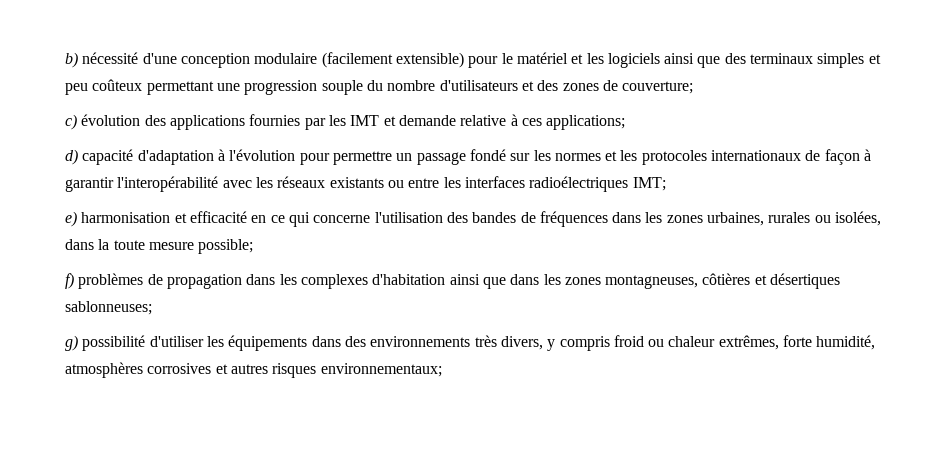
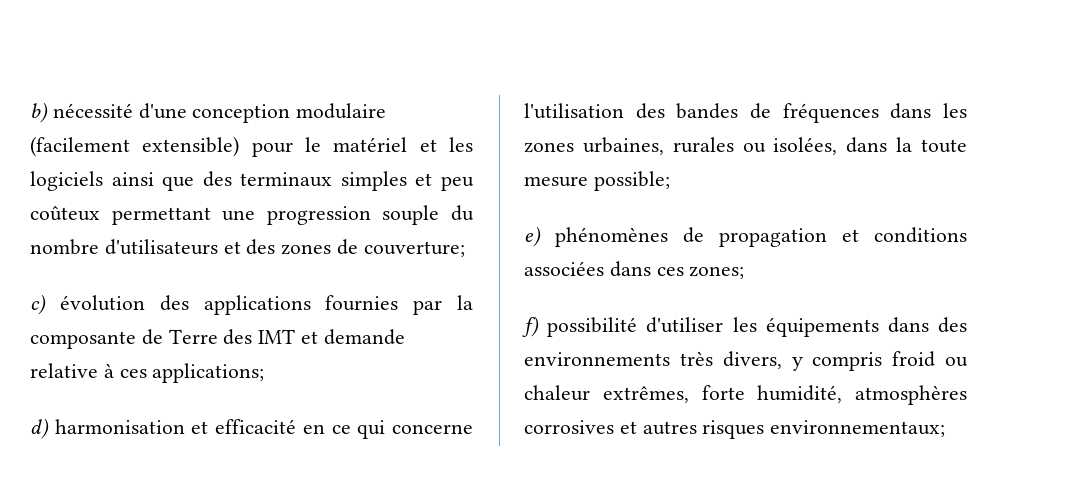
- c) évolution des applications fournies par les IMT et demande relative à ces applications;
+ c) évolution des applications fournies par la composante de Terre des IMT et demande relative à ces applications;
- d) capacité d'adaptation à l'évolution pour permettre un passage fondé sur les normes et les protocoles internationaux de façon à garantir l'interopérabilité avec les réseaux existants ou entre les interfaces radioélectriques IMT;
- e) harmonisation et efficacité en ce qui concerne l'utilisation des bandes de fréquences dans les zones urbaines, rurales ou isolées, dans la toute mesure possible;
+ d) harmonisation et efficacité en ce qui concerne l'utilisation des bandes de fréquences dans les zones urbaines, rurales ou isolées, dans la toute mesure possible;
- f) problèmes de propagation dans les complexes d'habitation ainsi que dans les zones montagneuses, côtières et désertiques sablonneuses;
- g) possibilité d'utiliser les équipements dans des environnements très divers, y compris froid ou chaleur extrêmes, forte humidité, atmosphères corrosives et autres risques environnementaux;
+ e) phénomènes de propagation et conditions associées dans ces zones;
+ f) possibilité d'utiliser les équipements dans des environnements très divers, y compris froid ou chaleur extrêmes, forte humidité, atmosphères corrosives et autres risques environnementaux;

